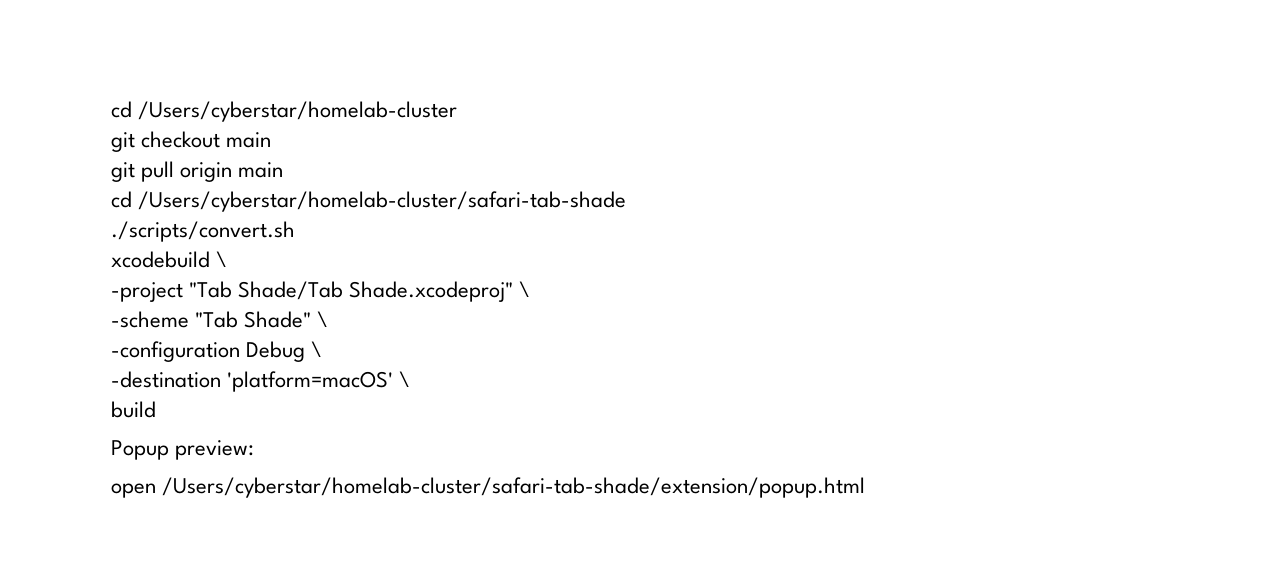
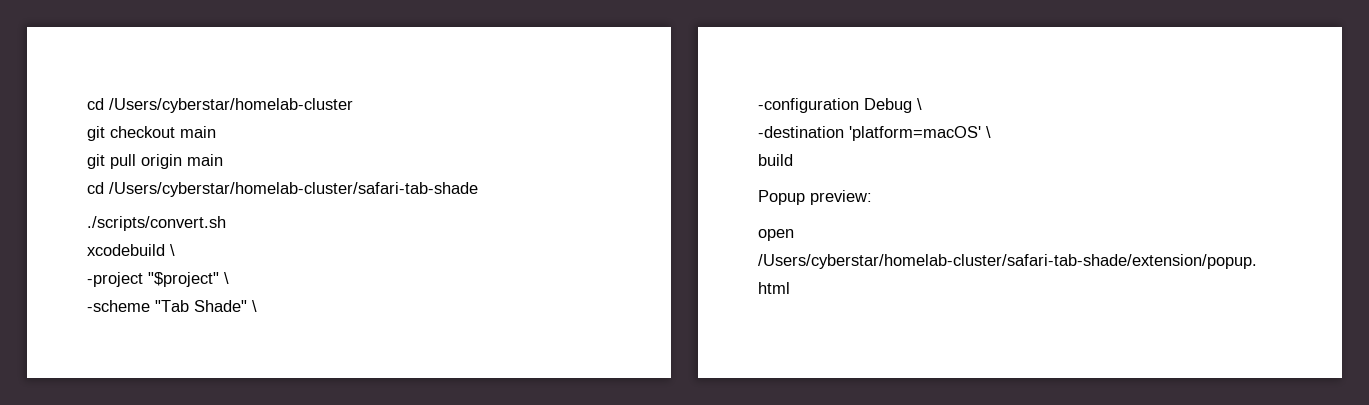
- -project "Tab Shade/Tab Shade.xcodeproj" \
+ -project "$project" \

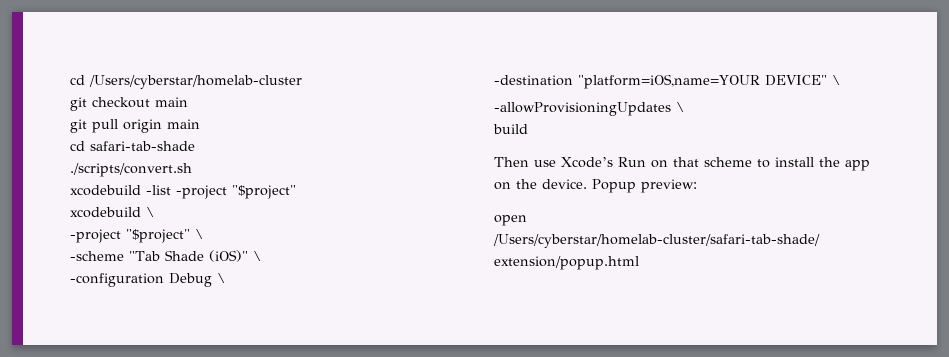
- cd /Users/cyberstar/homelab-cluster/safari-tab-shade
+ cd safari-tab-shade
+ xcodebuild -list -project "$project"
- -scheme "Tab Shade" \
+ -scheme "Tab Shade (iOS)" \
- -destination 'platform=macOS' \
+ -destination "platform=iOS,name=YOUR DEVICE" \
+ -allowProvisioningUpdates \
  build
- Popup preview:
+ Then use Xcode’s Run on that scheme to install the app on the device. Popup preview:

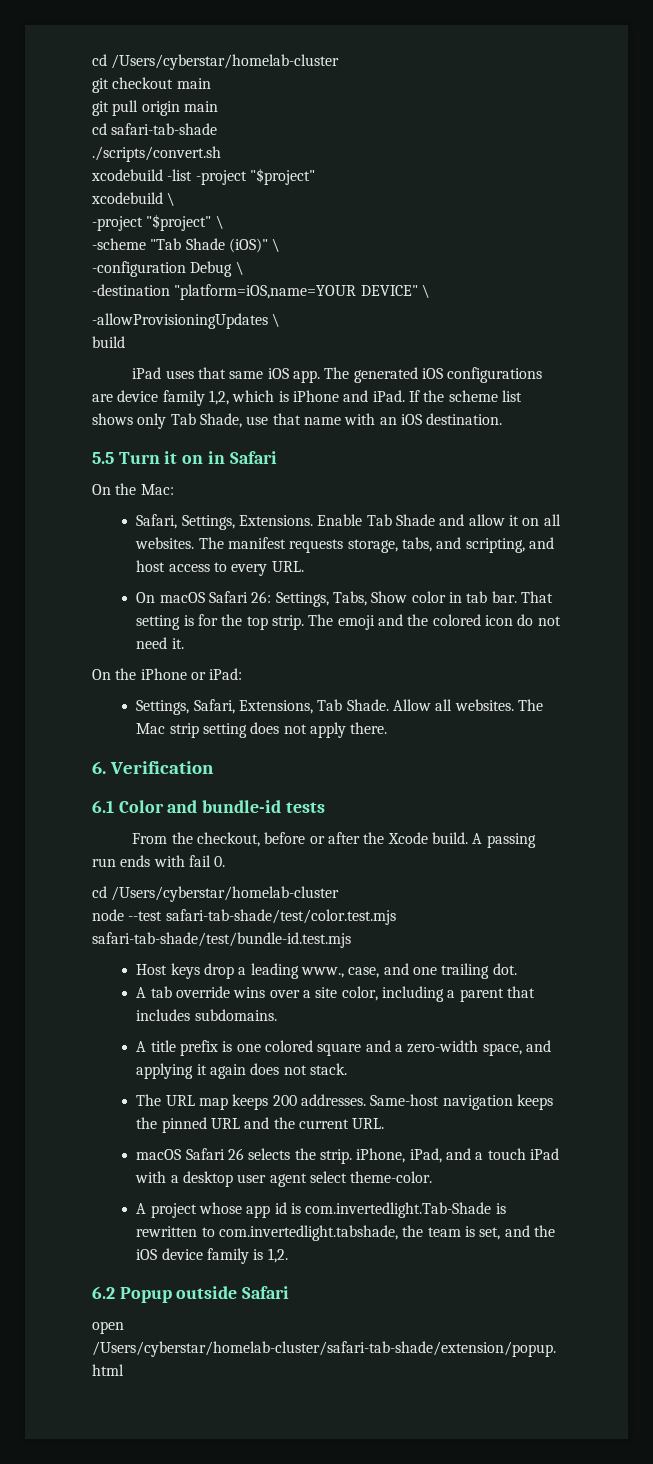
- Then use Xcode’s Run on that scheme to install the app on the device. Popup preview:
+ iPad uses that same iOS app. The generated iOS configurations are device family 1,2, which is iPhone and iPad. If the scheme list shows only Tab Shade, use that name with an iOS destination.
+ 5.5 Turn it on in Safari
+ On the Mac:
+ Safari, Settings, Extensions. Enable Tab Shade and allow it on all websites. The manifest requests storage, tabs, and scripting, and host access to every URL.
+ On macOS Safari 26: Settings, Tabs, Show color in tab bar. That setting is for the top strip. The emoji and the colored icon do not need it.
+ On the iPhone or iPad:
+ Settings, Safari, Extensions, Tab Shade. Allow all websites. The Mac strip setting does not apply there.
+ 6. Verification
+ 6.1 Color and bundle-id tests
+ From the checkout, before or after the Xcode build. A passing run ends with fail 0.
+ cd /Users/cyberstar/homelab-cluster
+ node --test safari-tab-shade/test/color.test.mjs safari-tab-shade/test/bundle-id.test.mjs
+ Host keys drop a leading www., case, and one trailing dot.
+ A tab override wins over a site color, including a parent that includes subdomains.
+ A title prefix is one colored square and a zero-width space, and applying it again does not stack.
+ The URL map keeps 200 addresses. Same-host navigation keeps the pinned URL and the current URL.
+ macOS Safari 26 selects the strip. iPhone, iPad, and a touch iPad with a desktop user agent select theme-color.
+ A project whose app id is com.invertedlight.Tab-Shade is rewritten to com.invertedlight.tabshade, the team is set, and the iOS device family is 1,2.
+ 6.2 Popup outside Safari

